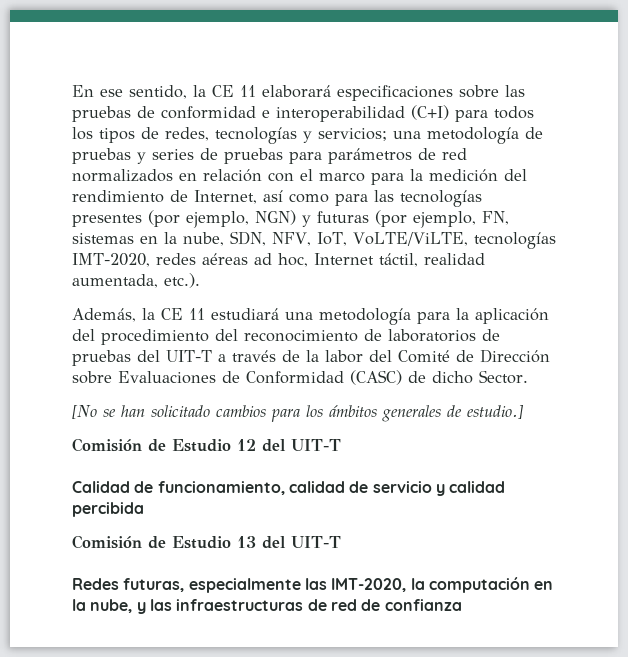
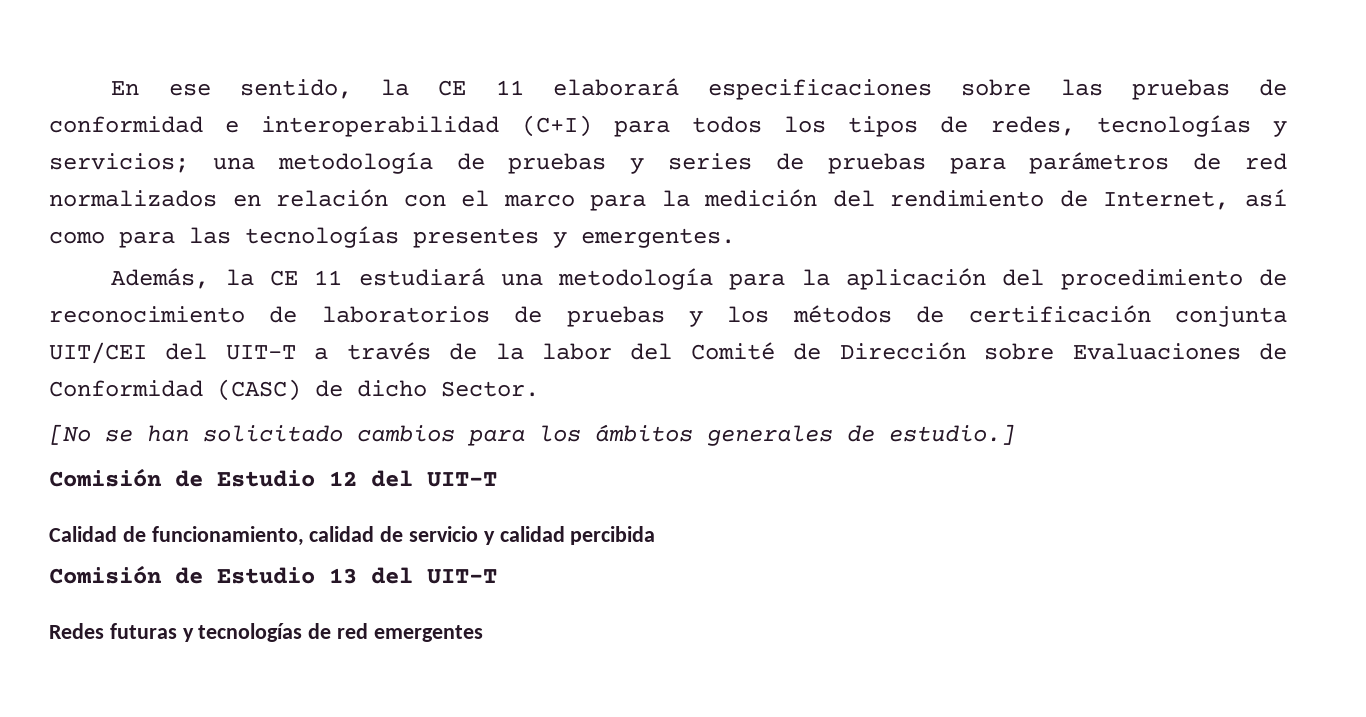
- En ese sentido, la CE 11 elaborará especificaciones sobre las pruebas de conformidad e interoperabilidad (C+I) para todos los tipos de redes, tecnologías y servicios; una metodología de pruebas y series de pruebas para parámetros de red normalizados en relación con el marco para la medición del rendimiento de Internet, así como para las tecnologías presentes (por ejemplo, NGN) y futuras (por ejemplo, FN, sistemas en la nube, SDN, NFV, IoT, VoLTE/ViLTE, tecnologías IMT-2020, redes aéreas ad hoc, Internet táctil, realidad aumentada, etc.).
+ En ese sentido, la CE 11 elaborará especificaciones sobre las pruebas de conformidad e interoperabilidad (C+I) para todos los tipos de redes, tecnologías y servicios; una metodología de pruebas y series de pruebas para parámetros de red normalizados en relación con el marco para la medición del rendimiento de Internet, así como para las tecnologías presentes y emergentes.
- Además, la CE 11 estudiará una metodología para la aplicación del procedimiento del reconocimiento de laboratorios de pruebas del UIT-T a través de la labor del Comité de Dirección sobre Evaluaciones de Conformidad (CASC) de dicho Sector.
+ Además, la CE 11 estudiará una metodología para la aplicación del procedimiento de reconocimiento de laboratorios de pruebas y los métodos de certificación conjunta UIT/CEI del UIT-T a través de la labor del Comité de Dirección sobre Evaluaciones de Conformidad (CASC) de dicho Sector.
- Redes futuras, especialmente las IMT-2020, la computación en la nube, y las infraestructuras de red de confianza
+ Redes futuras y tecnologías de red emergentes

